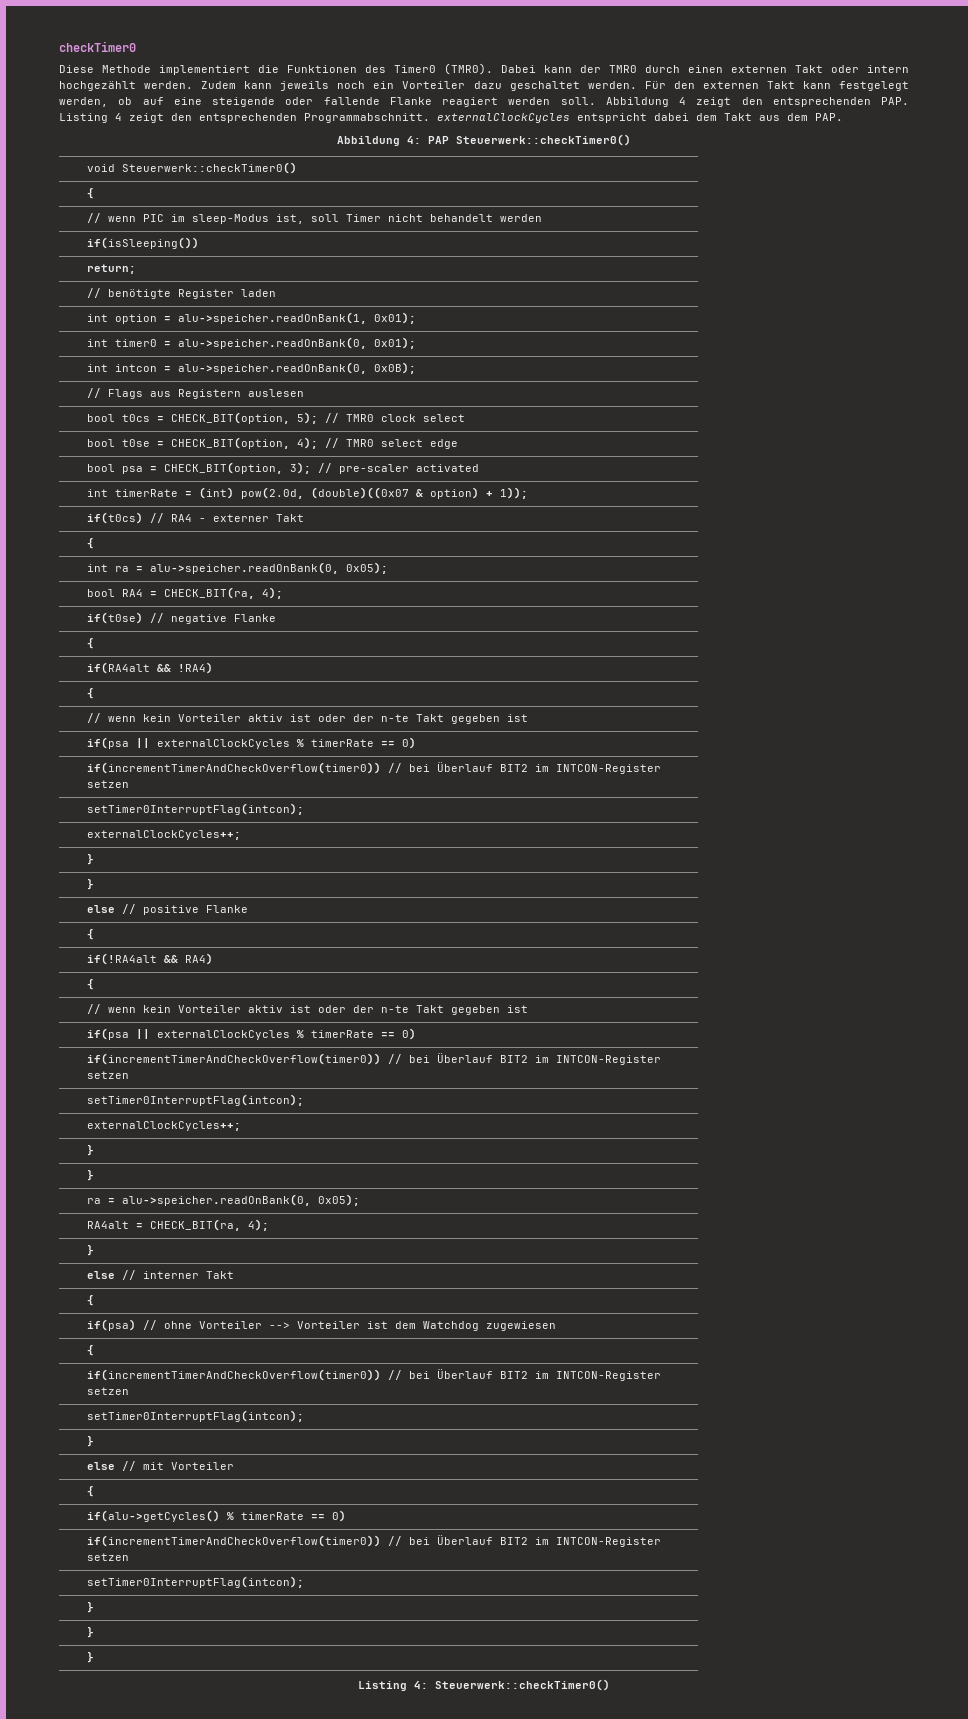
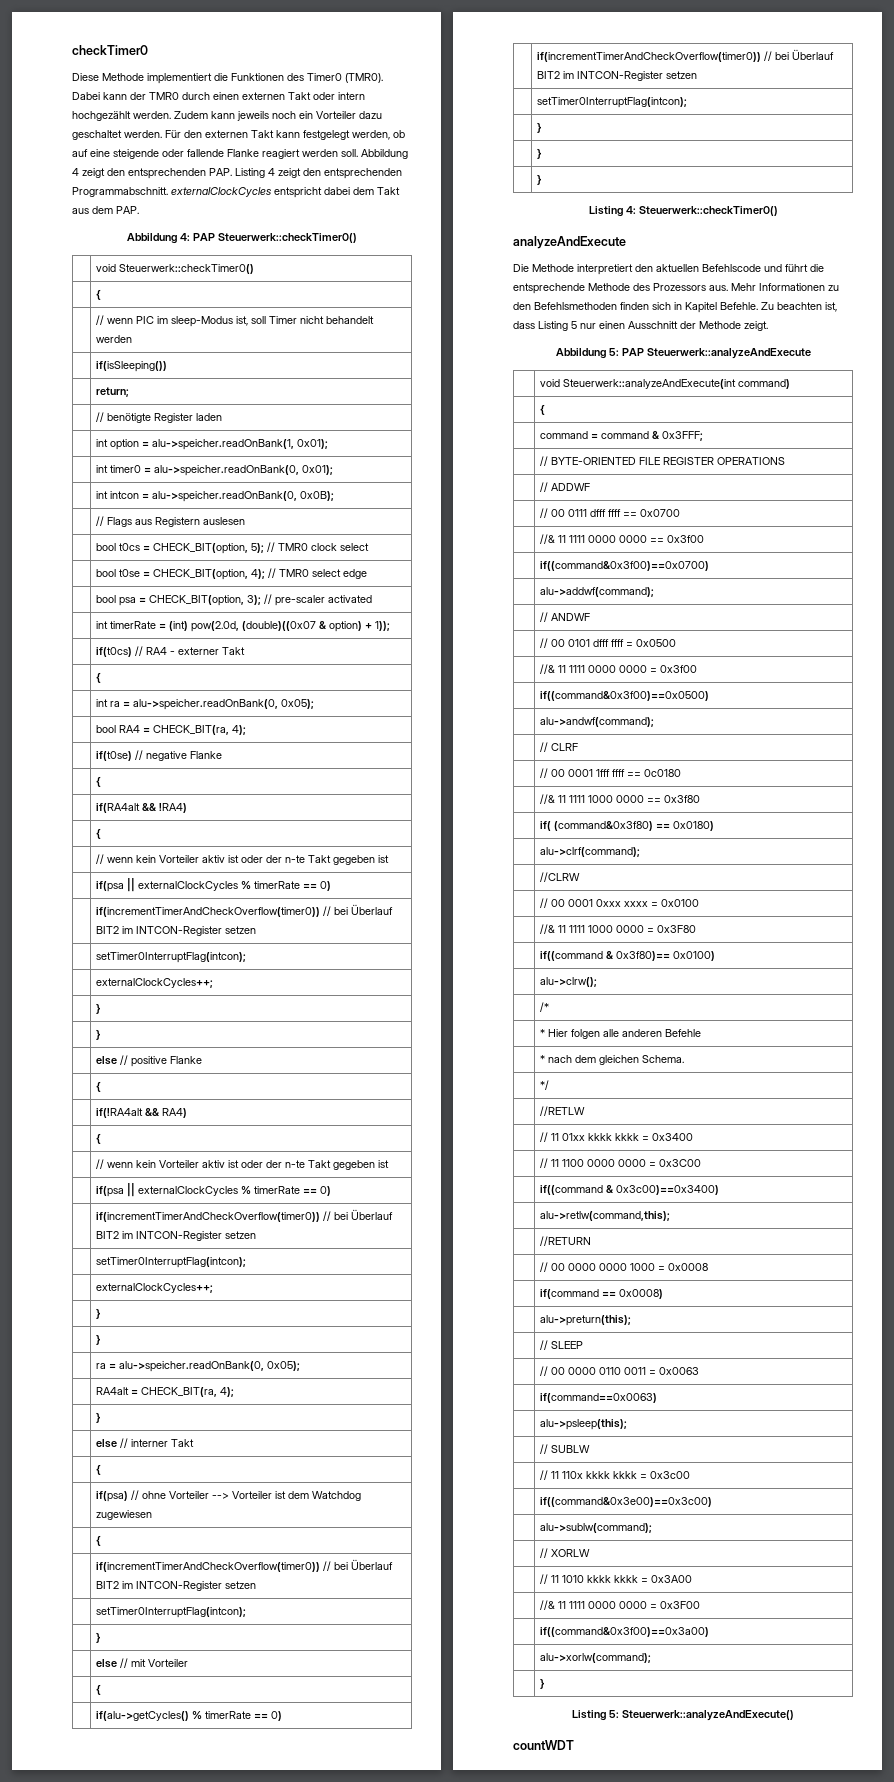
+ analyzeAndExecute
+ Die Methode interpretiert den aktuellen Befehlscode und führt die entsprechende Methode des Prozessors aus. Mehr Informationen zu den Befehlsmethoden finden sich in Kapitel Befehle. Zu beachten ist, dass Listing 5 nur einen Ausschnitt der Methode zeigt.
+ Abbildung 5: PAP Steuerwerk::analyzeAndExecute
+ | void Steuerwerk::analyzeAndExecute(int command)
+ | {
+ | command = command & 0x3FFF;
+ | // BYTE-ORIENTED FILE REGISTER OPERATIONS
+ | // ADDWF
+ | // 00 0111 dfff ffff == 0x0700
+ | //& 11 1111 0000 0000 == 0x3f00
+ | if((command&0x3f00)==0x0700)
+ | alu->addwf(command);
+ | // ANDWF
+ | // 00 0101 dfff ffff = 0x0500
+ | //& 11 1111 0000 0000 = 0x3f00
+ | if((command&0x3f00)==0x0500)
+ | alu->andwf(command);
+ | // CLRF
+ | // 00 0001 1fff ffff == 0c0180
+ | //& 11 1111 1000 0000 == 0x3f80
+ | if( (command&0x3f80) == 0x0180)
+ | alu->clrf(command);
+ | //CLRW
+ | // 00 0001 0xxx xxxx = 0x0100
+ | //& 11 1111 1000 0000 = 0x3F80
+ | if((command & 0x3f80)== 0x0100)
+ | alu->clrw();
+ | /*
+ | * Hier folgen alle anderen Befehle
+ | * nach dem gleichen Schema.
+ | */
+ | //RETLW
+ | // 11 01xx kkkk kkkk = 0x3400
+ | // 11 1100 0000 0000 = 0x3C00
+ | if((command & 0x3c00)==0x3400)
+ | alu->retlw(command,this);
+ | //RETURN
+ | // 00 0000 0000 1000 = 0x0008
+ | if(command == 0x0008)
+ | alu->preturn(this);
+ | // SLEEP
+ | // 00 0000 0110 0011 = 0x0063
+ | if(command==0x0063)
+ | alu->psleep(this);
+ | // SUBLW
+ | // 11 110x kkkk kkkk = 0x3c00
+ | if((command&0x3e00)==0x3c00)
+ | alu->sublw(command);
+ | // XORLW
+ | // 11 1010 kkkk kkkk = 0x3A00
+ | //& 11 1111 0000 0000 = 0x3F00
+ | if((command&0x3f00)==0x3a00)
+ | alu->xorlw(command);
+ | }
+ Listing 5: Steuerwerk::analyzeAndExecute()
+ countWDT

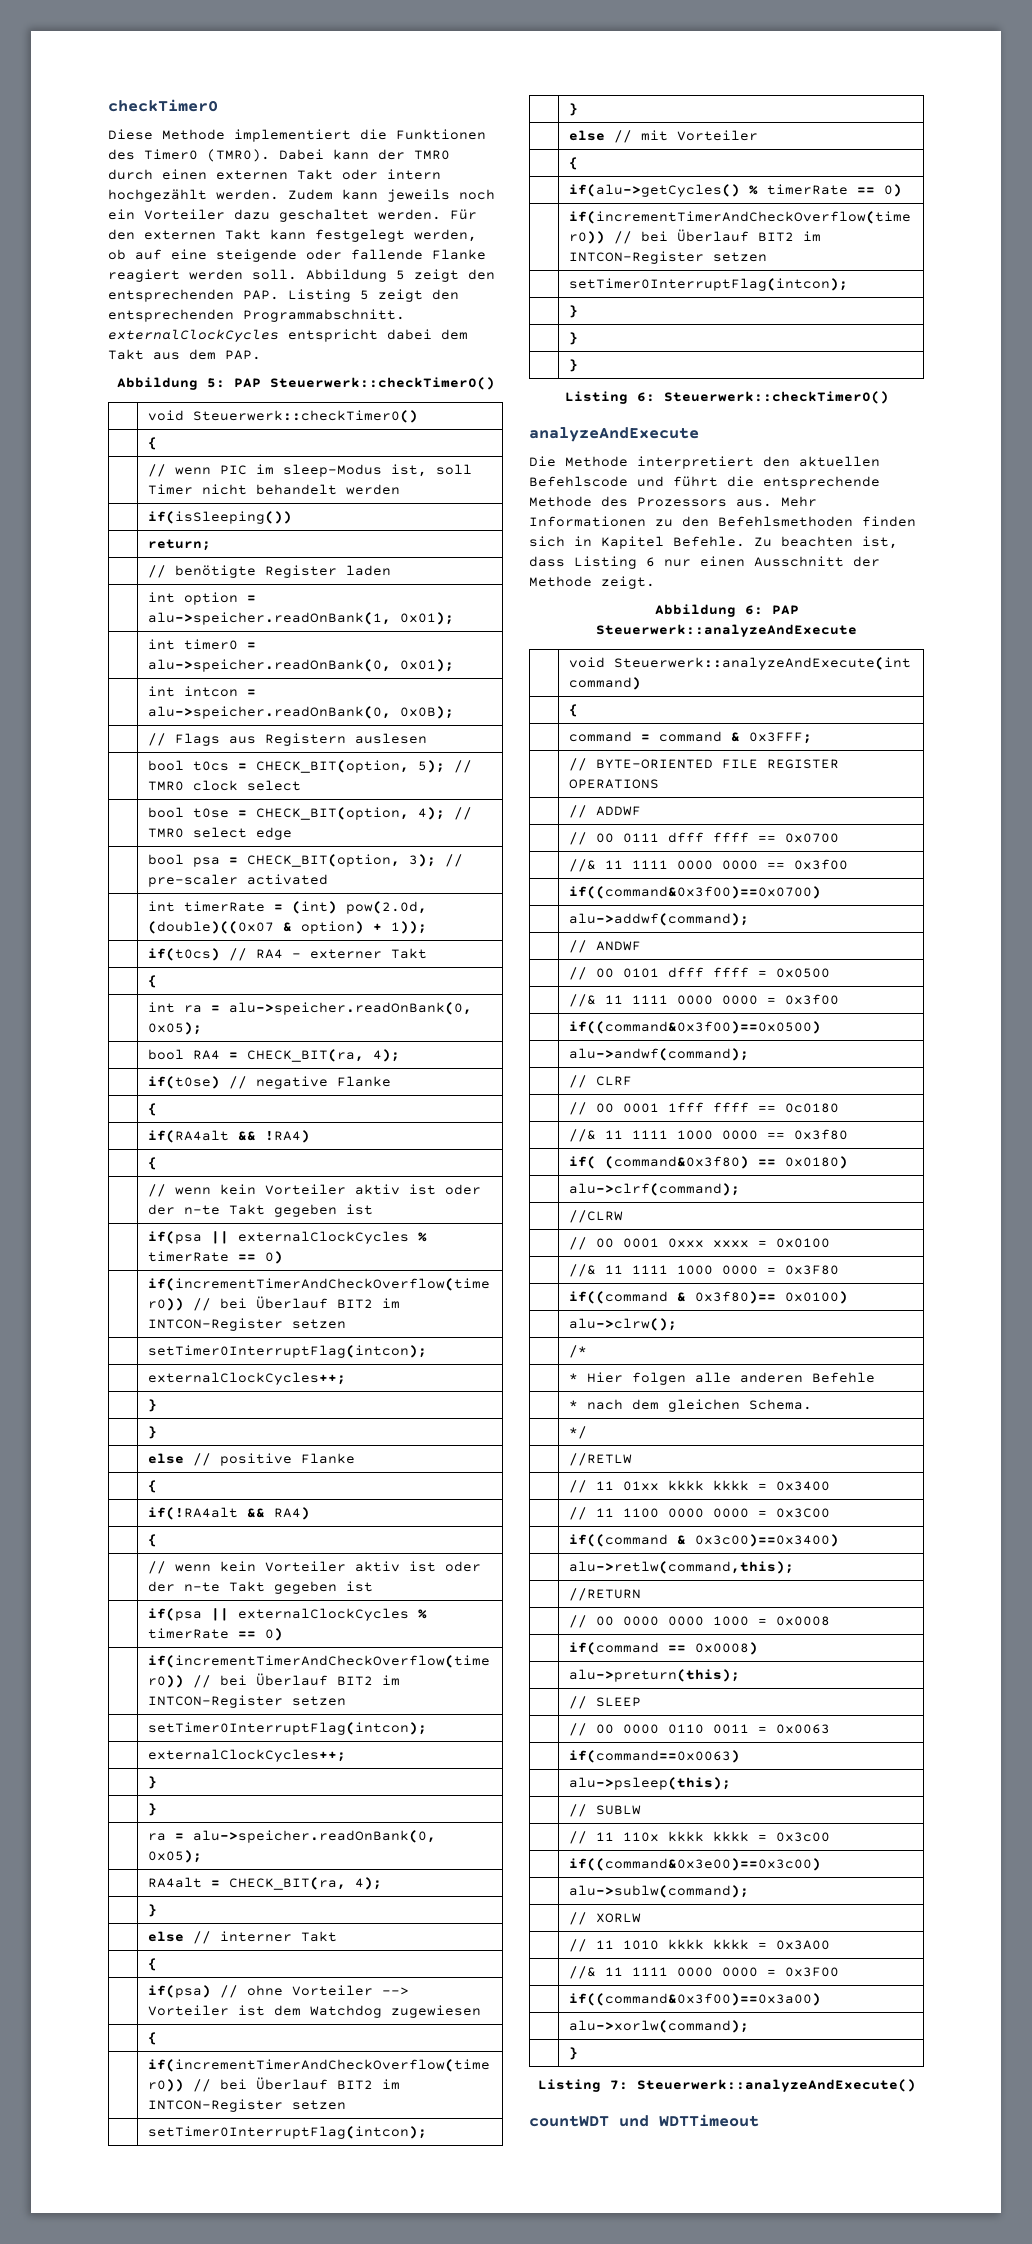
- Abbildung 4 zeigt den entsprechenden PAP. Listing 4 zeigt den entsprechenden Programmabschnitt. externalClockCycles entspricht dabei dem Takt aus dem PAP.
+ Abbildung 5 zeigt den entsprechenden PAP. Listing 5 zeigt den entsprechenden Programmabschnitt. externalClockCycles entspricht dabei dem Takt aus dem PAP.
- Abbildung 4: PAP Steuerwerk::checkTimer0()
+ Abbildung 5: PAP Steuerwerk::checkTimer0()
- Listing 4: Steuerwerk::checkTimer0()
+ Listing 6: Steuerwerk::checkTimer0()
- Zu beachten ist, dass Listing 5 nur einen Ausschnitt der Methode zeigt.
+ Zu beachten ist, dass Listing 6 nur einen Ausschnitt der Methode zeigt.
- Abbildung 5: PAP Steuerwerk::analyzeAndExecute
+ Abbildung 6: PAP Steuerwerk::analyzeAndExecute
- Listing 5: Steuerwerk::analyzeAndExecute()
+ Listing 7: Steuerwerk::analyzeAndExecute()
- countWDT
+ countWDT und WDTTimeout

